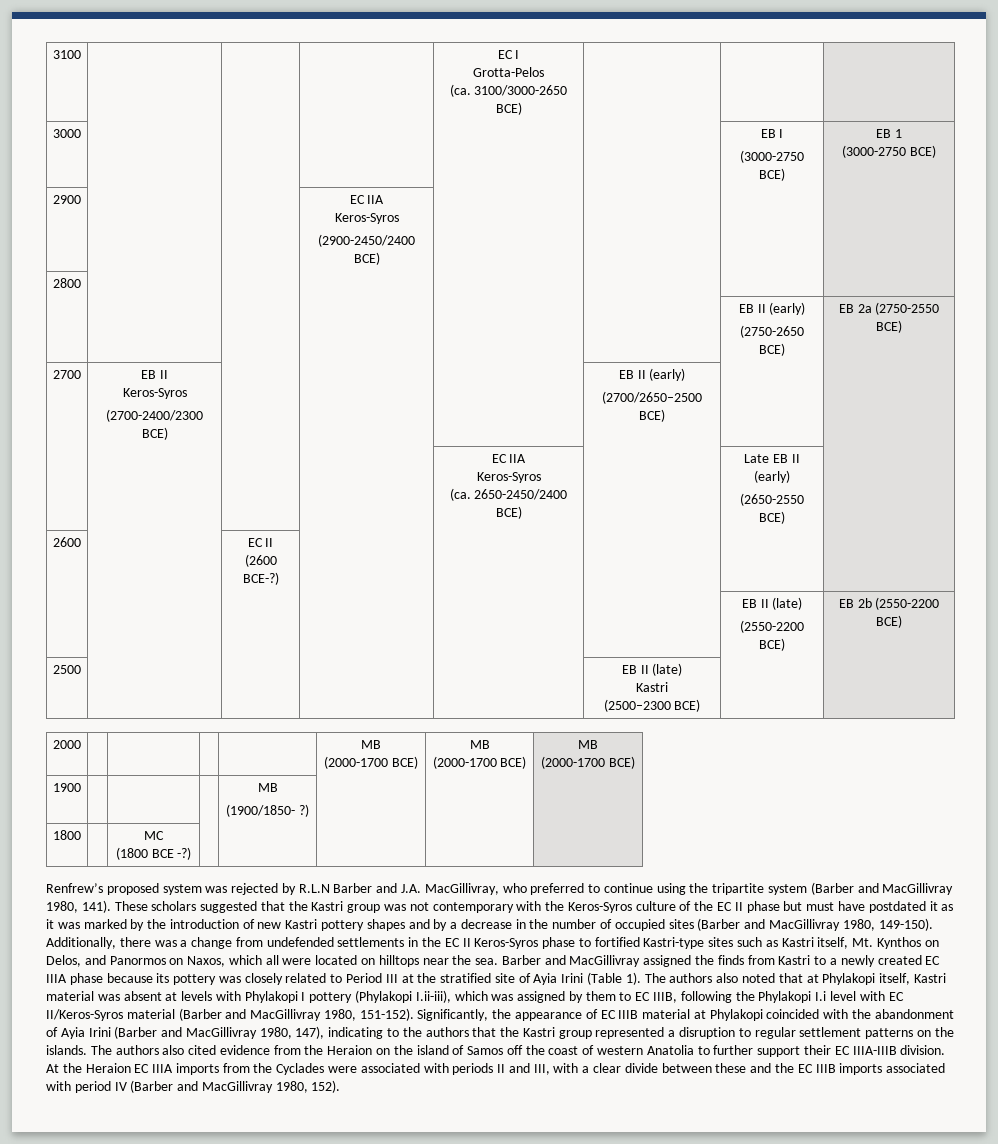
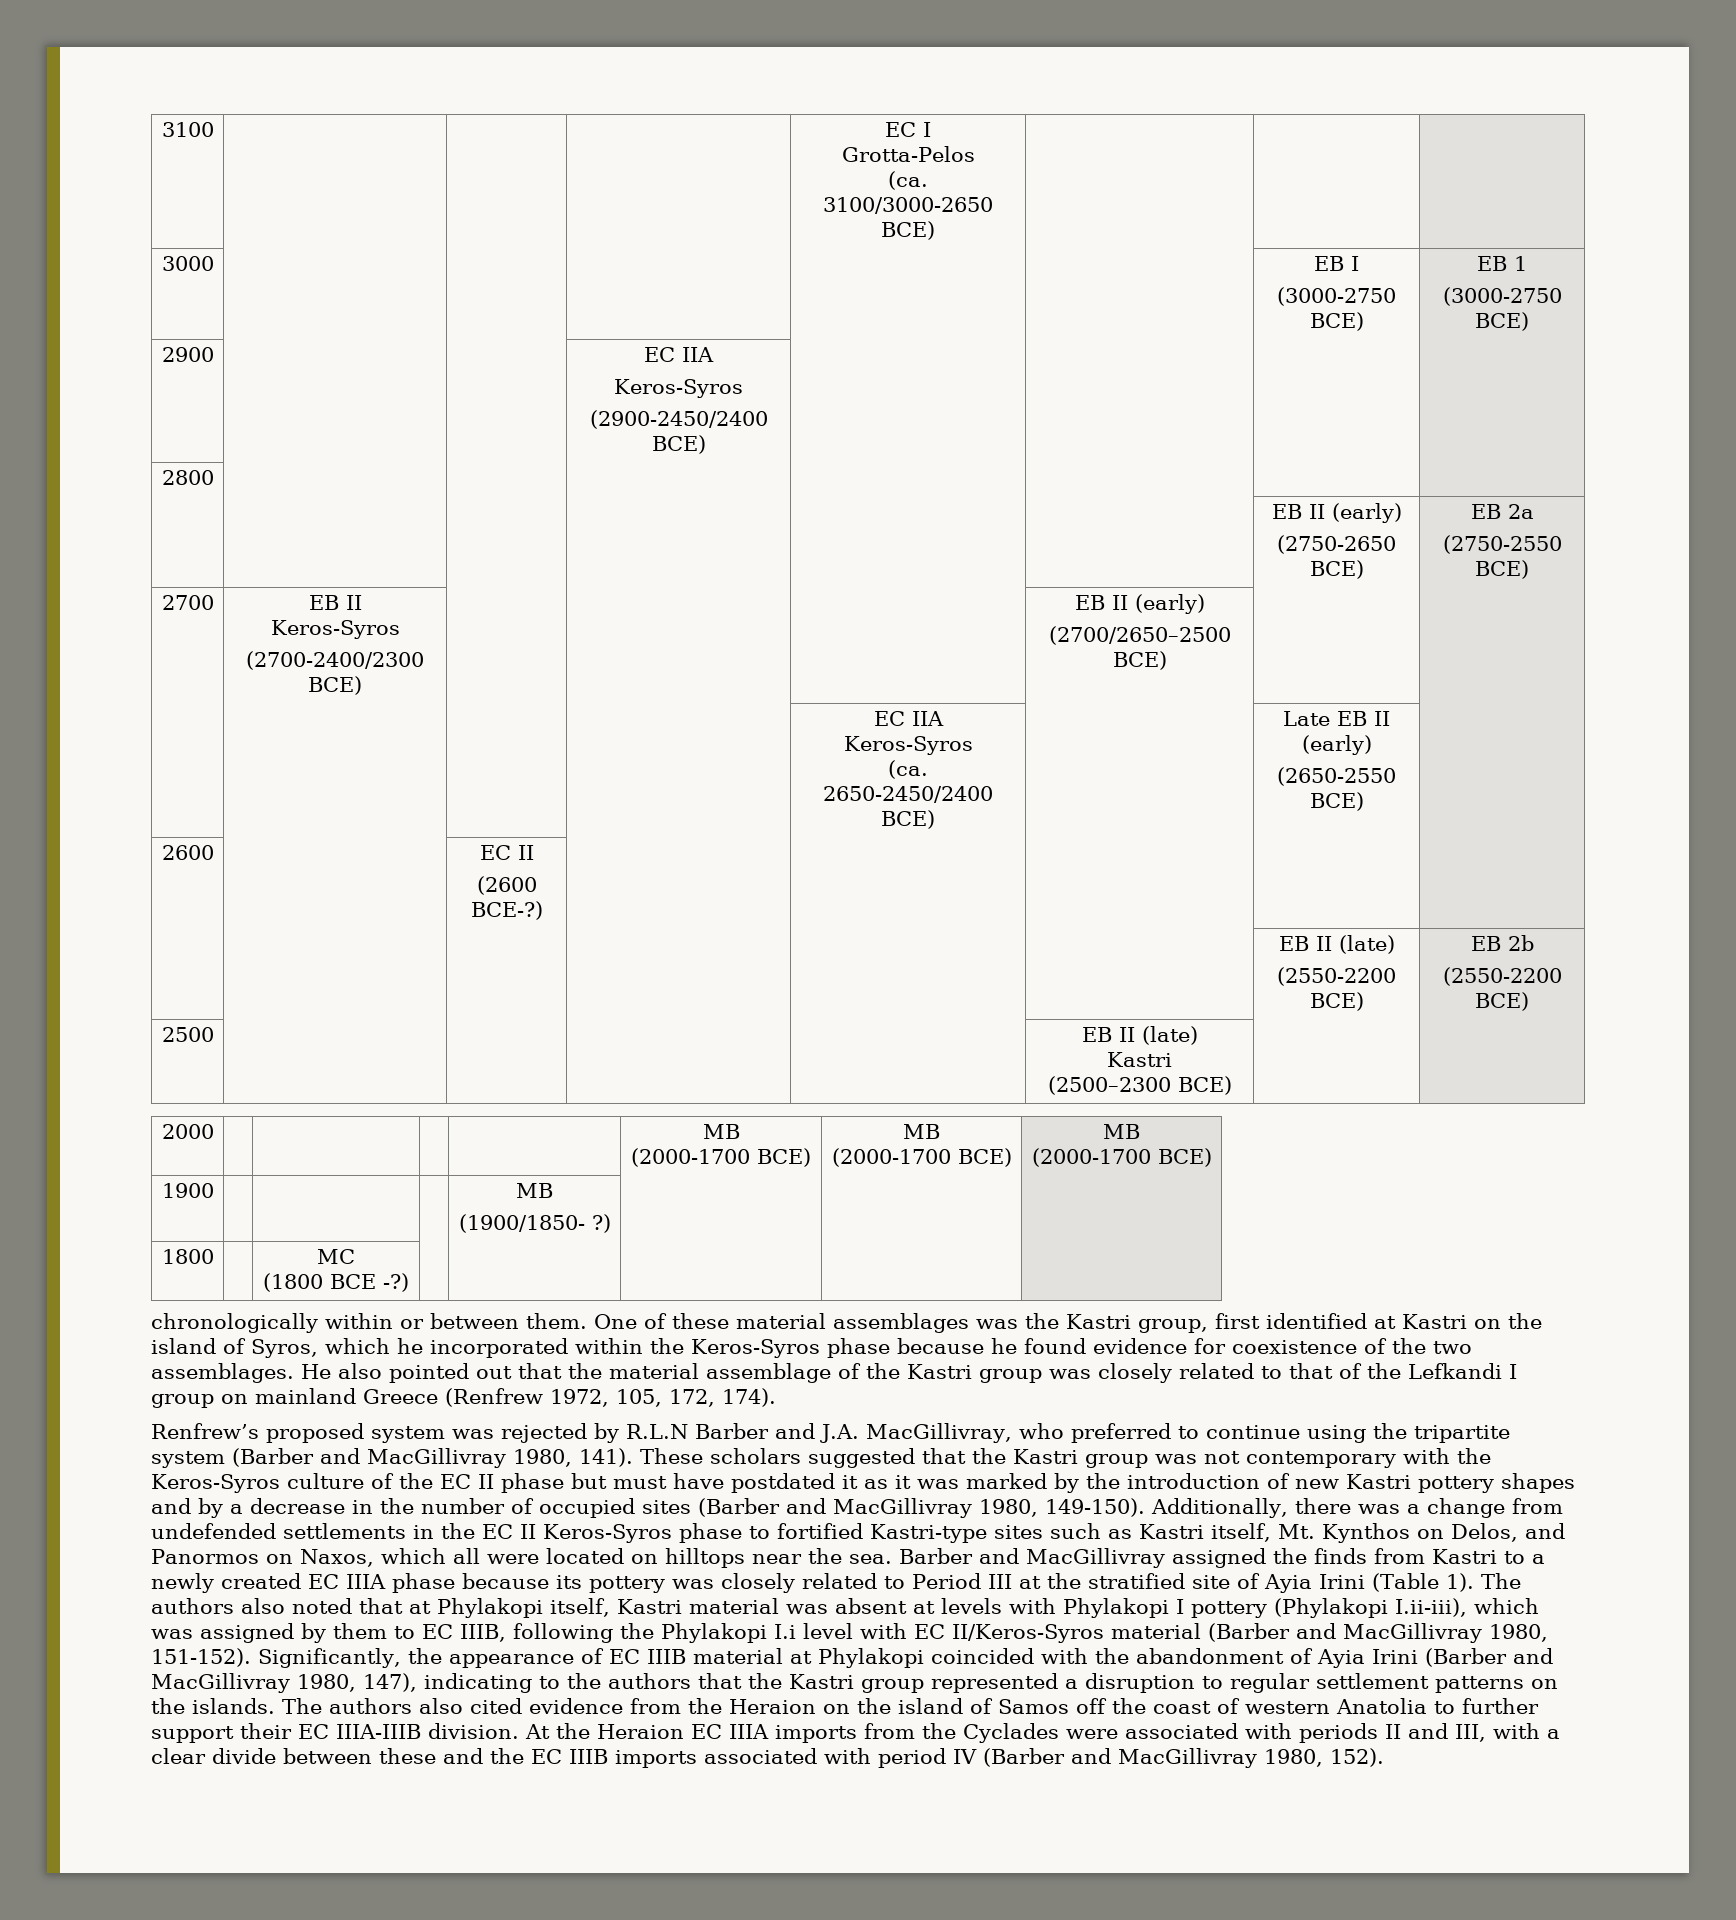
  | | | | | | EB II (early)
- (2750-2650 BCE) | EB 2a (2750-2550 BCE)
+ (2750-2650 BCE) | EB 2a
+ (2750-2550 BCE)
  | | | | | | EB II (late)
- (2550-2200 BCE) | EB 2b (2550-2200 BCE)
+ (2550-2200 BCE) | EB 2b
+ (2550-2200 BCE)
+ chronologically within or between them. One of these material assemblages was the Kastri group, first identified at Kastri on the island of Syros, which he incorporated within the Keros-Syros phase because he found evidence for coexistence of the two assemblages. He also pointed out that the material assemblage of the Kastri group was closely related to that of the Lefkandi I group on mainland Greece (Renfrew 1972, 105, 172, 174).

